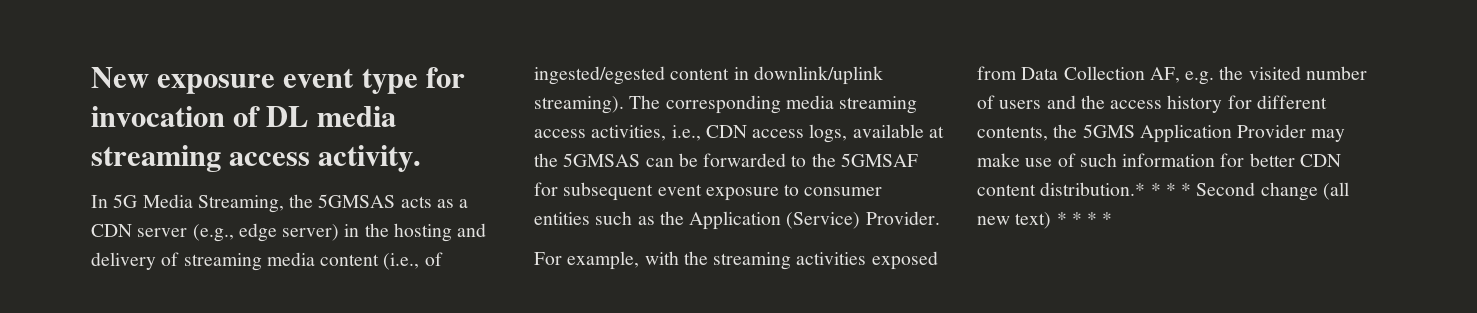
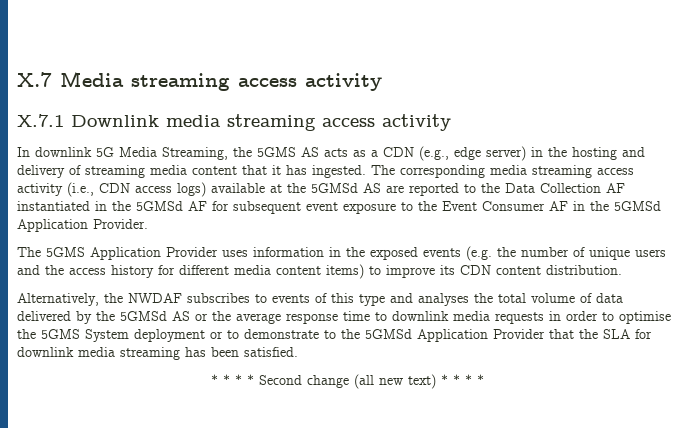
- New exposure event type for invocation of DL media streaming access activity.
+ X.7 Media streaming access activity
+ X.7.1 Downlink media streaming access activity
- In 5G Media Streaming, the 5GMSAS acts as a CDN server (e.g., edge server) in the hosting and delivery of streaming media content (i.e., of ingested/egested content in downlink/uplink streaming).
+ In downlink 5G Media Streaming, the 5GMS AS acts as a CDN (e.g., edge server) in the hosting and delivery of streaming media content that it has ingested.
- The corresponding media streaming access activities, i.e., CDN access logs, available at the 5GMSAS can be forwarded to the 5GMSAF for subsequent event exposure to consumer entities such as the Application (Service) Provider.
- For example, with the streaming activities exposed from Data Collection AF, e.g. the visited number of users and the access history for different contents, the 5GMS Application Provider may make use of such information for better CDN content distribution.* * * * Second change (all new text) * * * *
+ The corresponding media streaming access activity (i.e., CDN access logs) available at the 5GMSd AS are reported to the Data Collection AF instantiated in the 5GMSd AF for subsequent event exposure to the Event Consumer AF in the 5GMSd Application Provider.
+ The 5GMS Application Provider uses information in the exposed events (e.g. the number of unique users and the access history for different media content items) to improve its CDN content distribution.
+ Alternatively, the NWDAF subscribes to events of this type and analyses the total volume of data delivered by the 5GMSd AS or the average response time to downlink media requests in order to optimise the 5GMS System deployment or to demonstrate to the 5GMSd Application Provider that the SLA for downlink media streaming has been satisfied.
+ * * * * Second change (all new text) * * * *

